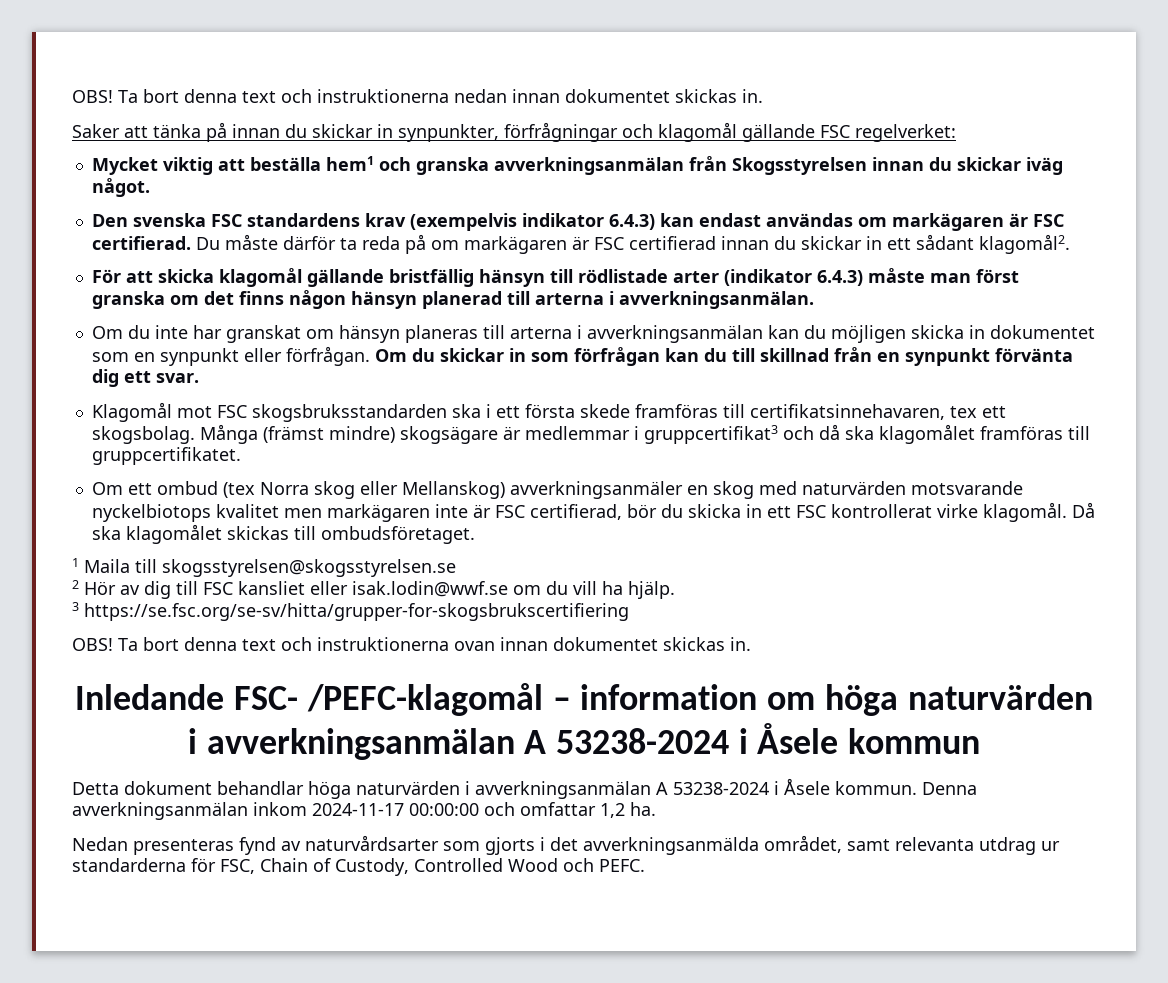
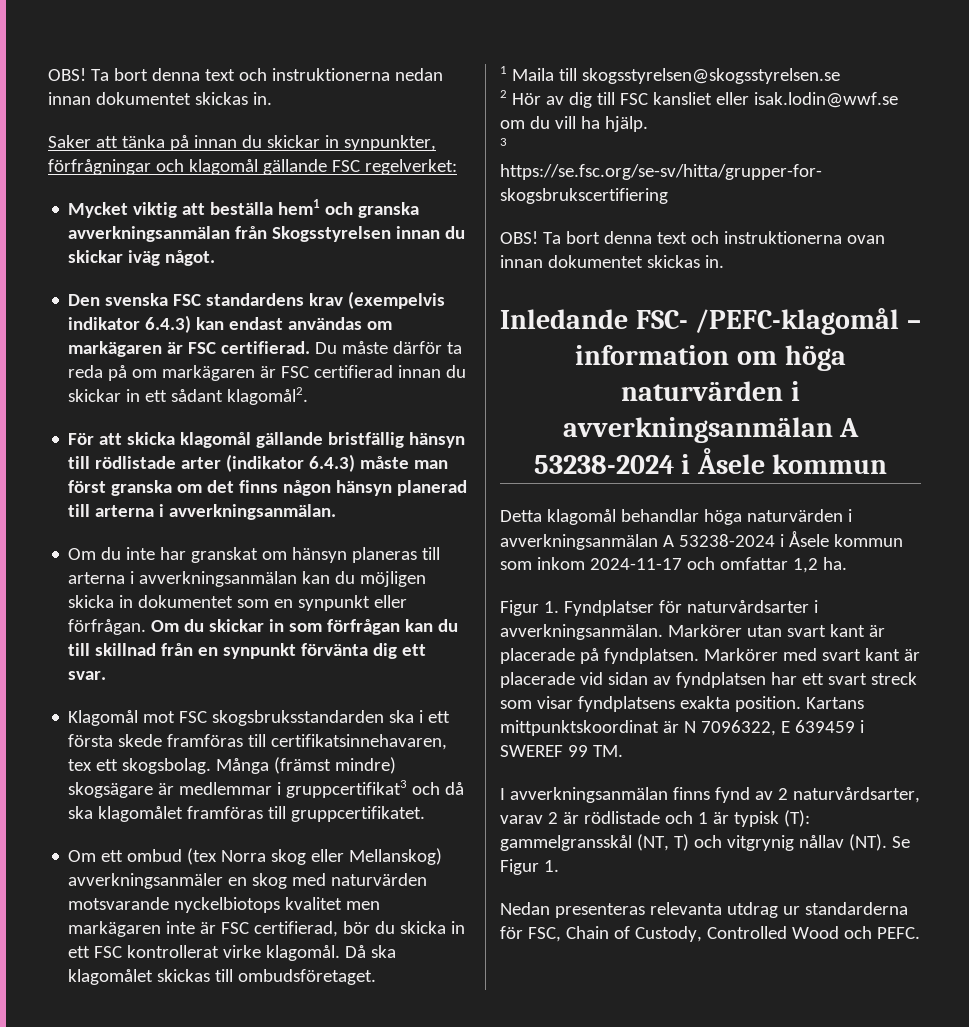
- Detta dokument behandlar höga naturvärden i avverkningsanmälan A 53238-2024 i Åsele kommun. Denna avverkningsanmälan inkom 2024-11-17 00:00:00 och omfattar 1,2 ha.
+ Detta klagomål behandlar höga naturvärden i avverkningsanmälan A 53238-2024 i Åsele kommun som inkom 2024-11-17 och omfattar 1,2 ha.
- Nedan presenteras fynd av naturvårdsarter som gjorts i det avverkningsanmälda området, samt relevanta utdrag ur standarderna för FSC, Chain of Custody, Controlled Wood och PEFC.
+ Figur 1. Fyndplatser för naturvårdsarter i avverkningsanmälan. Markörer utan svart kant är placerade på fyndplatsen. Markörer med svart kant är placerade vid sidan av fyndplatsen har ett svart streck som visar fyndplatsens exakta position. Kartans mittpunktskoordinat är N 7096322, E 639459 i SWEREF 99 TM.
+ I avverkningsanmälan finns fynd av 2 naturvårdsarter, varav 2 är rödlistade och 1 är typisk (T): gammelgransskål (NT, T) och vitgrynig nållav (NT). Se Figur 1.
+ Nedan presenteras relevanta utdrag ur standarderna för FSC, Chain of Custody, Controlled Wood och PEFC.

